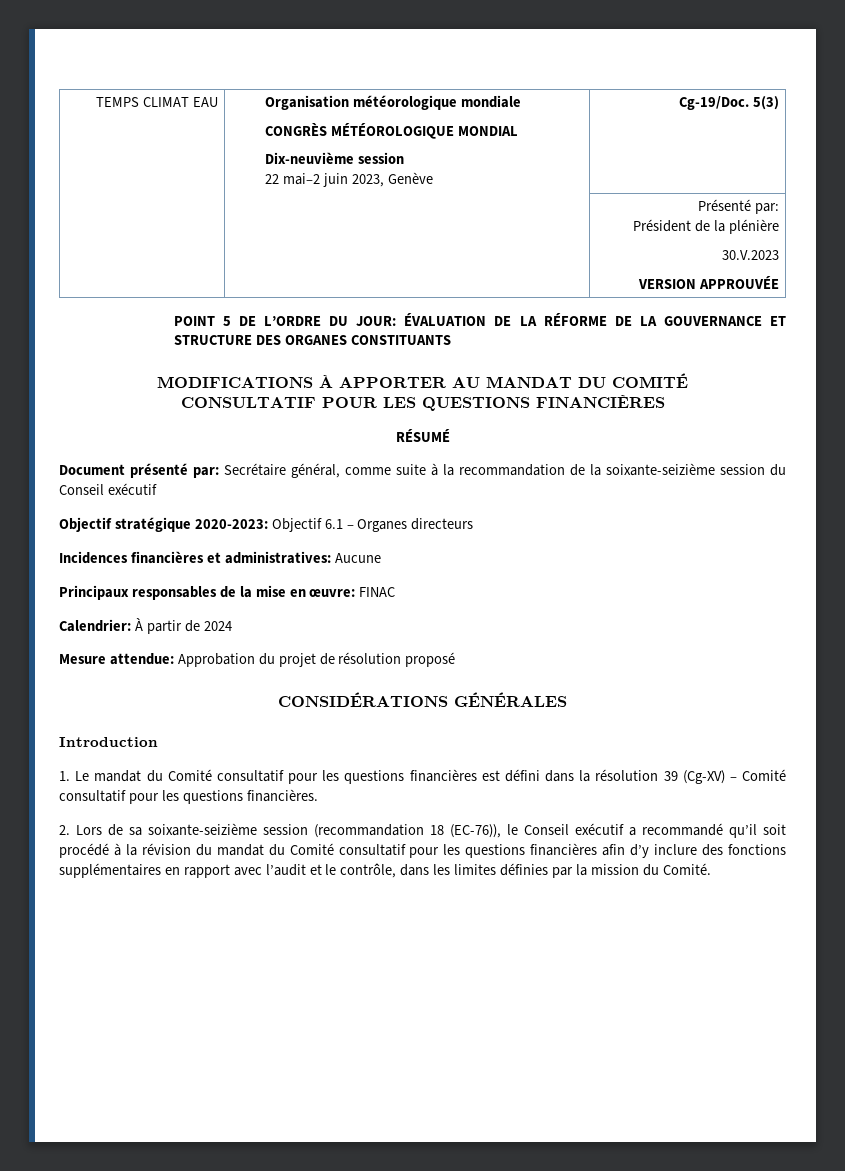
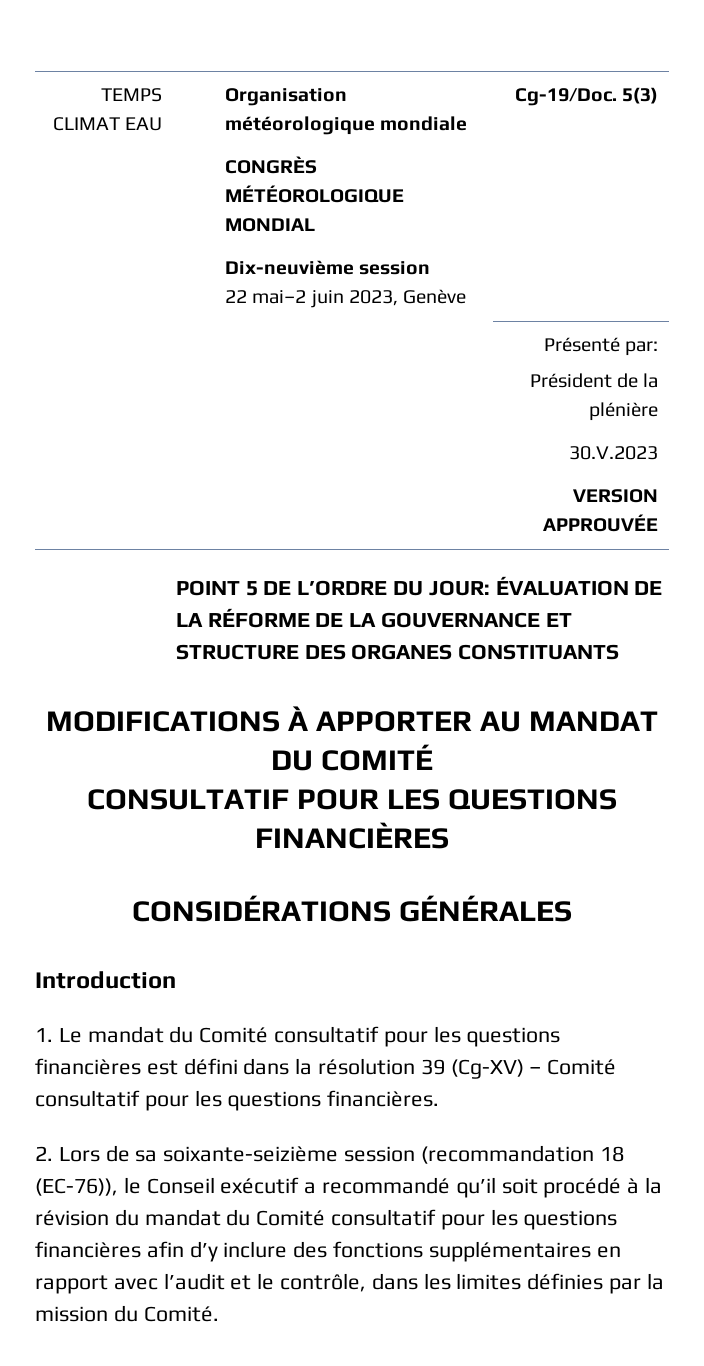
- RÉSUMÉ
- Document présenté par: Secrétaire général, comme suite à la recommandation de la soixante-seizième session du Conseil exécutif
- Objectif stratégique 2020-2023: Objectif 6.1 – Organes directeurs
- Incidences financières et administratives: Aucune
- Principaux responsables de la mise en œuvre: FINAC
- Calendrier: À partir de 2024
- Mesure attendue: Approbation du projet de résolution proposé

